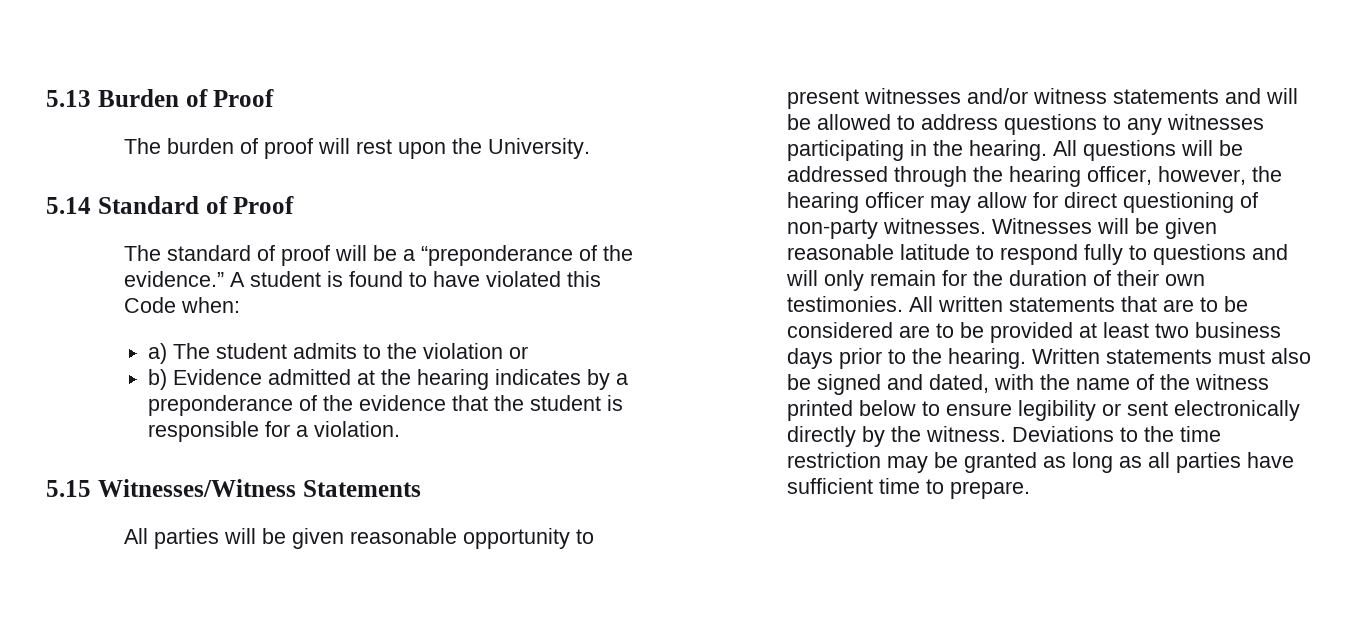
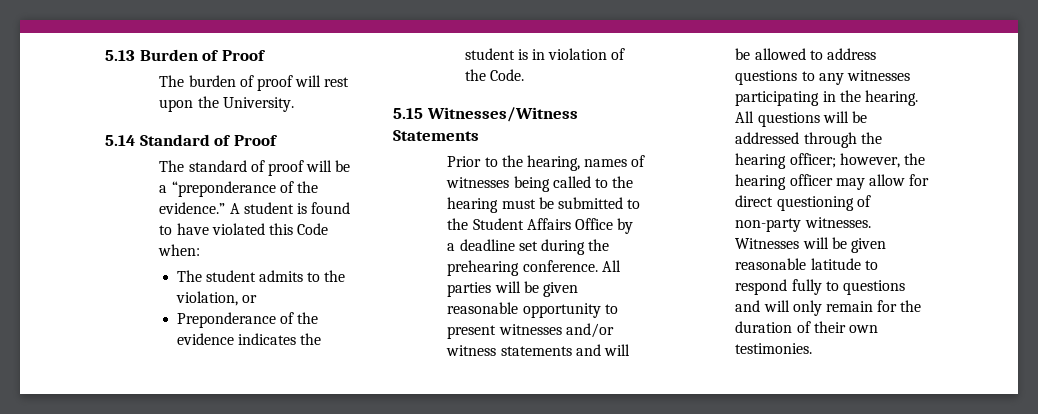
- a) The student admits to the violation or
+ The student admits to the violation, or
- b) Evidence admitted at the hearing indicates by a preponderance of the evidence that the student is responsible for a violation.
+ Preponderance of the evidence indicates the student is in violation of the Code.
  5.15 Witnesses/Witness Statements
- All parties will be given reasonable opportunity to present witnesses and/or witness statements and will be allowed to address questions to any witnesses participating in the hearing.
+ Prior to the hearing, names of witnesses being called to the hearing must be submitted to the Student Affairs Office by a deadline set during the prehearing conference. All parties will be given reasonable opportunity to present witnesses and/or witness statements and will be allowed to address questions to any witnesses participating in the hearing.
- All questions will be addressed through the hearing officer, however, the hearing officer may allow for direct questioning of non-party witnesses.
+ All questions will be addressed through the hearing officer; however, the hearing officer may allow for direct questioning of non-party witnesses.
- All written statements that are to be considered are to be provided at least two business days prior to the hearing. Written statements must also be signed and dated, with the name of the witness printed below to ensure legibility or sent electronically directly by the witness. Deviations to the time restriction may be granted as long as all parties have sufficient time to prepare.

